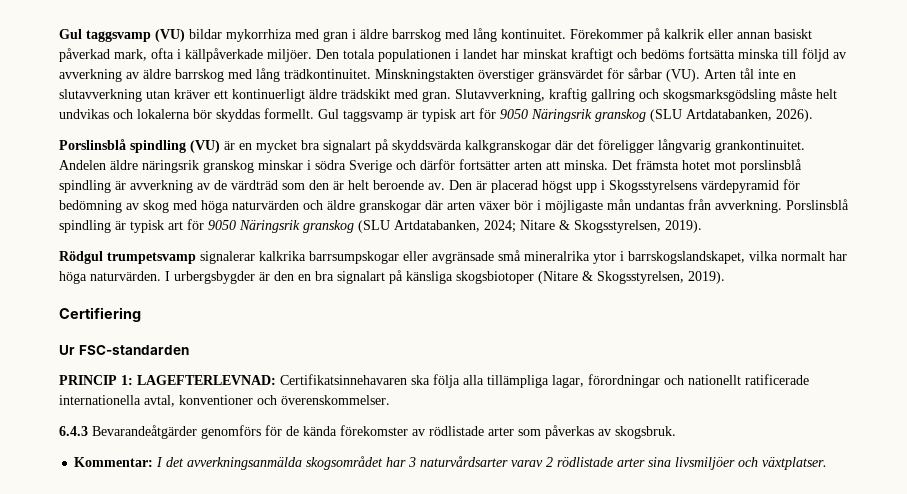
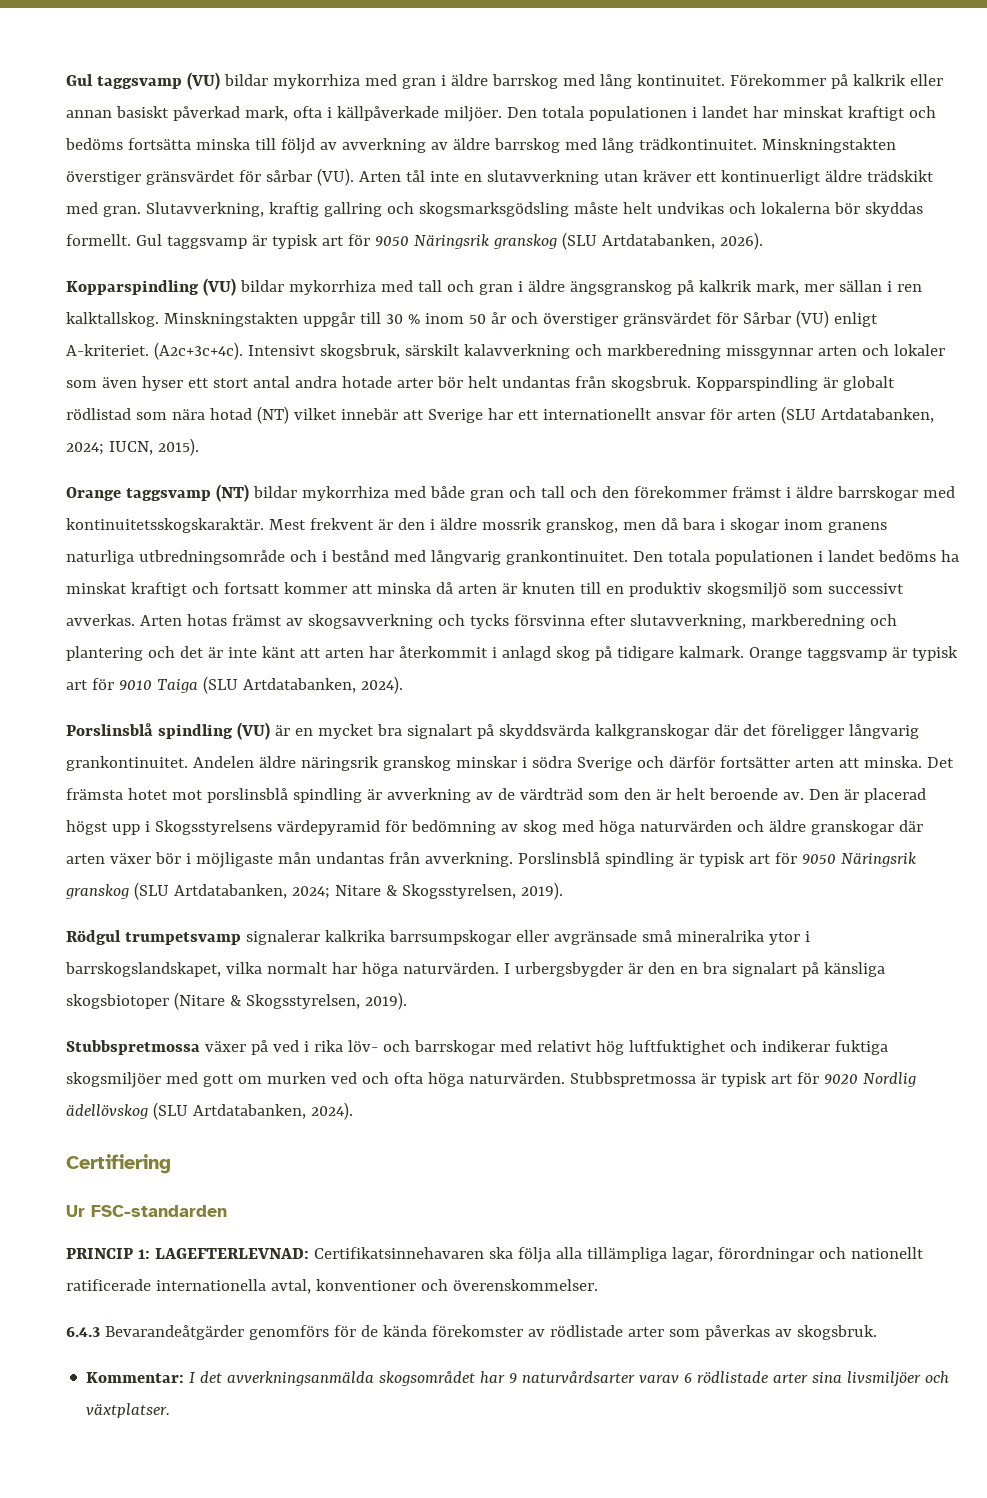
+ Kopparspindling (VU) bildar mykorrhiza med tall och gran i äldre ängsgranskog på kalkrik mark, mer sällan i ren kalktallskog. Minskningstakten uppgår till 30 % inom 50 år och överstiger gränsvärdet för Sårbar (VU) enligt A-kriteriet. (A2c+3c+4c). Intensivt skogsbruk, särskilt kalavverkning och markberedning missgynnar arten och lokaler som även hyser ett stort antal andra hotade arter bör helt undantas från skogsbruk. Kopparspindling är globalt rödlistad som nära hotad (NT) vilket innebär att Sverige har ett internationellt ansvar för arten (SLU Artdatabanken, 2024; IUCN, 2015).
+ Orange taggsvamp (NT) bildar mykorrhiza med både gran och tall och den förekommer främst i äldre barrskogar med kontinuitetsskogskaraktär. Mest frekvent är den i äldre mossrik granskog, men då bara i skogar inom granens naturliga utbredningsområde och i bestånd med långvarig grankontinuitet. Den totala populationen i landet bedöms ha minskat kraftigt och fortsatt kommer att minska då arten är knuten till en produktiv skogsmiljö som successivt avverkas. Arten hotas främst av skogsavverkning och tycks försvinna efter slutavverkning, markberedning och plantering och det är inte känt att arten har återkommit i anlagd skog på tidigare kalmark. Orange taggsvamp är typisk art för 9010 Taiga (SLU Artdatabanken, 2024).
+ Stubbspretmossa växer på ved i rika löv- och barrskogar med relativt hög luftfuktighet och indikerar fuktiga skogsmiljöer med gott om murken ved och ofta höga naturvärden. Stubbspretmossa är typisk art för 9020 Nordlig ädellövskog (SLU Artdatabanken, 2024).
- Kommentar: I det avverkningsanmälda skogsområdet har 3 naturvårdsarter varav 2 rödlistade arter sina livsmiljöer och växtplatser.
+ Kommentar: I det avverkningsanmälda skogsområdet har 9 naturvårdsarter varav 6 rödlistade arter sina livsmiljöer och växtplatser.

